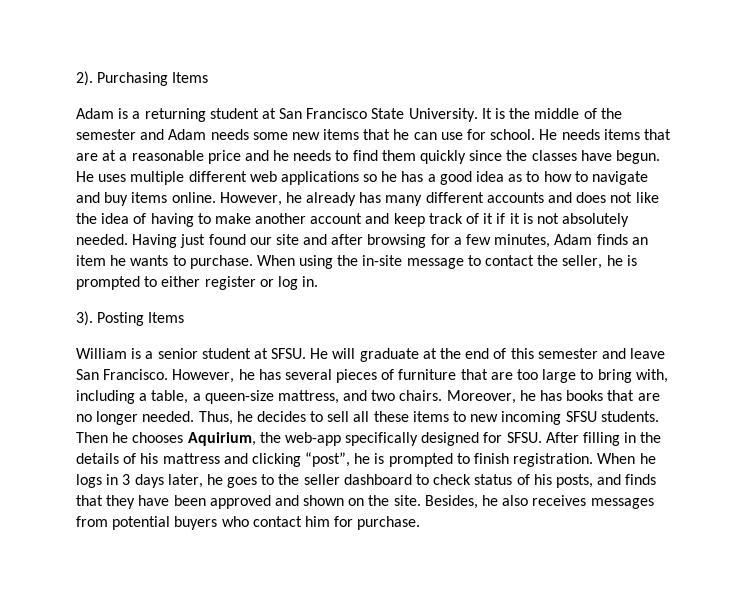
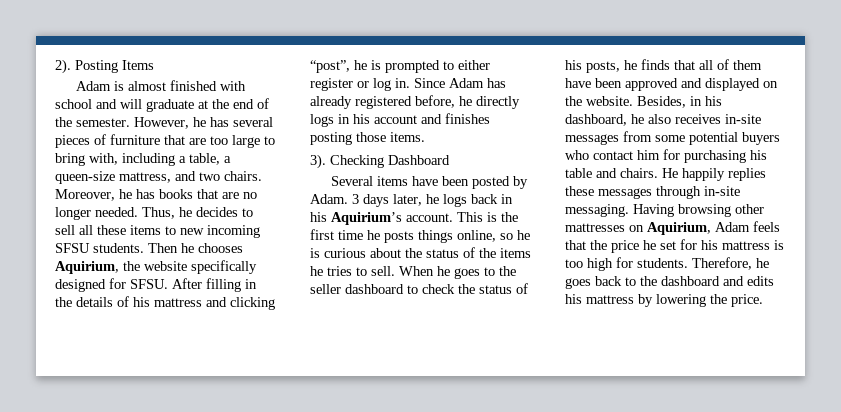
- Purchasing Items
+ Posting Items
- Adam is a returning student at San Francisco State University. It is the middle of the semester and Adam needs some new items that he can use for school. He needs items that are at a reasonable price and he needs to find them quickly since the classes have begun. He uses multiple different web applications so he has a good idea as to how to navigate and buy items online. However, he already has many different accounts and does not like the idea of having to make another account and keep track of it if it is not absolutely needed. Having just found our site and after browsing for a few minutes, Adam finds an item he wants to purchase. When using the in-site message to contact the seller, he is prompted to either register or log in.
- 3). Posting Items
- William is a senior student at SFSU. He will graduate at the end of this semester and leave San Francisco.
+ Adam is almost finished with school and will graduate at the end of the semester.
- Then he chooses Aquirium, the web-app specifically designed for SFSU.
+ Then he chooses Aquirium, the website specifically designed for SFSU.
- After filling in the details of his mattress and clicking “post”, he is prompted to finish registration. When he logs in 3 days later, he goes to the seller dashboard to check status of his posts, and finds that they have been approved and shown on the site. Besides, he also receives messages from potential buyers who contact him for purchase.
+ After filling in the details of his mattress and clicking “post”, he is prompted to either register or log in. Since Adam has already registered before, he directly logs in his account and finishes posting those items.
+ 3). Checking Dashboard
+ Several items have been posted by Adam. 3 days later, he logs back in his Aquirium’s account. This is the first time he posts things online, so he is curious about the status of the items he tries to sell. When he goes to the seller dashboard to check the status of his posts, he finds that all of them have been approved and displayed on the website. Besides, in his dashboard, he also receives in-site messages from some potential buyers who contact him for purchasing his table and chairs. He happily replies these messages through in-site messaging. Having browsing other mattresses on Aquirium, Adam feels that the price he set for his mattress is too high for students. Therefore, he goes back to the dashboard and edits his mattress by lowering the price.

